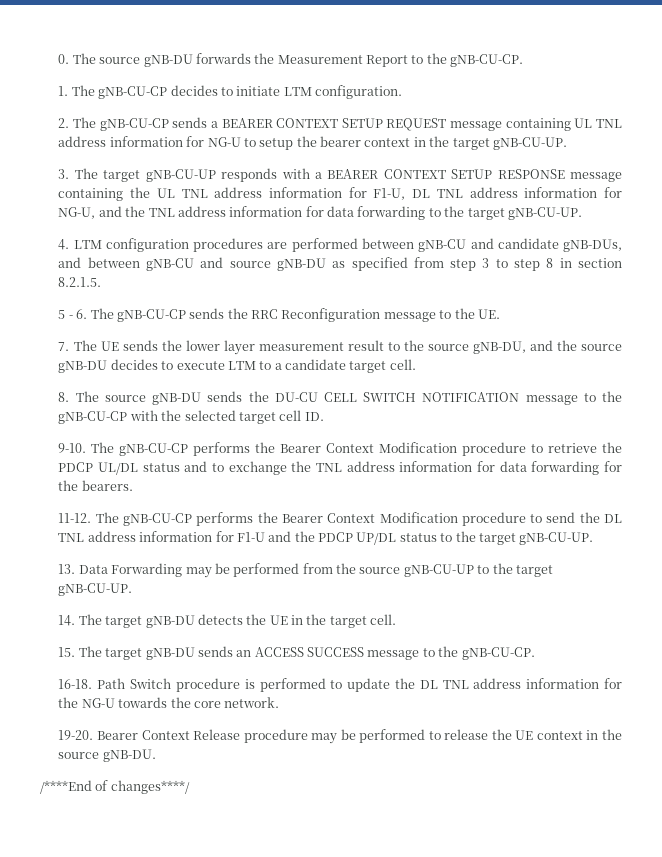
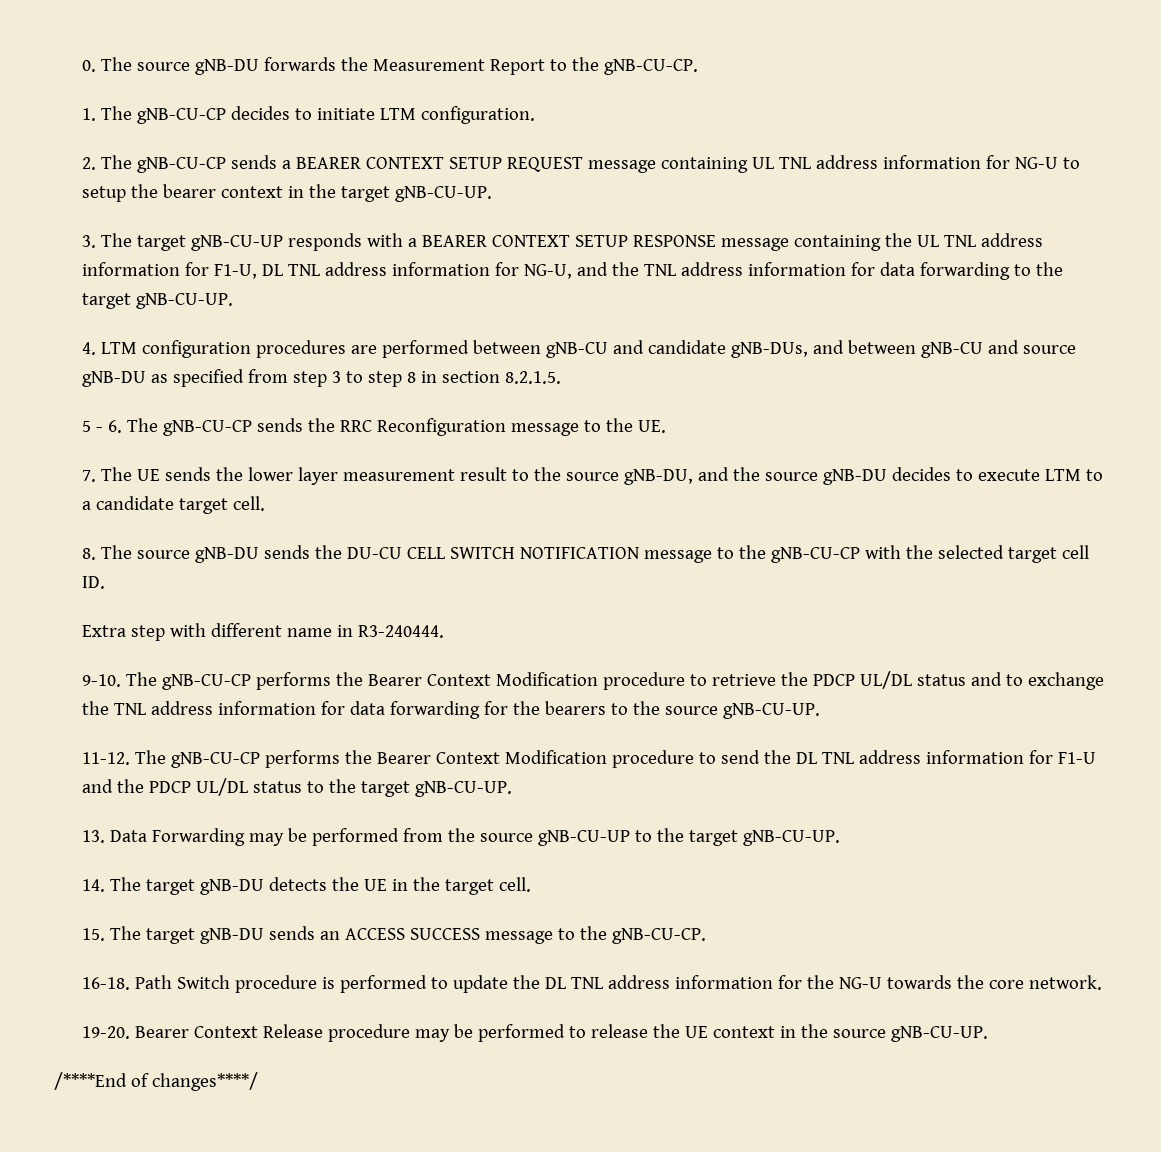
+ Extra step with different name in R3-240444.
- The gNB-CU-CP performs the Bearer Context Modification procedure to retrieve the PDCP UL/DL status and to exchange the TNL address information for data forwarding for the bearers.
+ The gNB-CU-CP performs the Bearer Context Modification procedure to retrieve the PDCP UL/DL status and to exchange the TNL address information for data forwarding for the bearers to the source gNB-CU-UP.
- The gNB-CU-CP performs the Bearer Context Modification procedure to send the DL TNL address information for F1-U and the PDCP UP/DL status to the target gNB-CU-UP.
+ The gNB-CU-CP performs the Bearer Context Modification procedure to send the DL TNL address information for F1-U and the PDCP UL/DL status to the target gNB-CU-UP.
- Bearer Context Release procedure may be performed to release the UE context in the source gNB-DU.
+ Bearer Context Release procedure may be performed to release the UE context in the source gNB-CU-UP.

